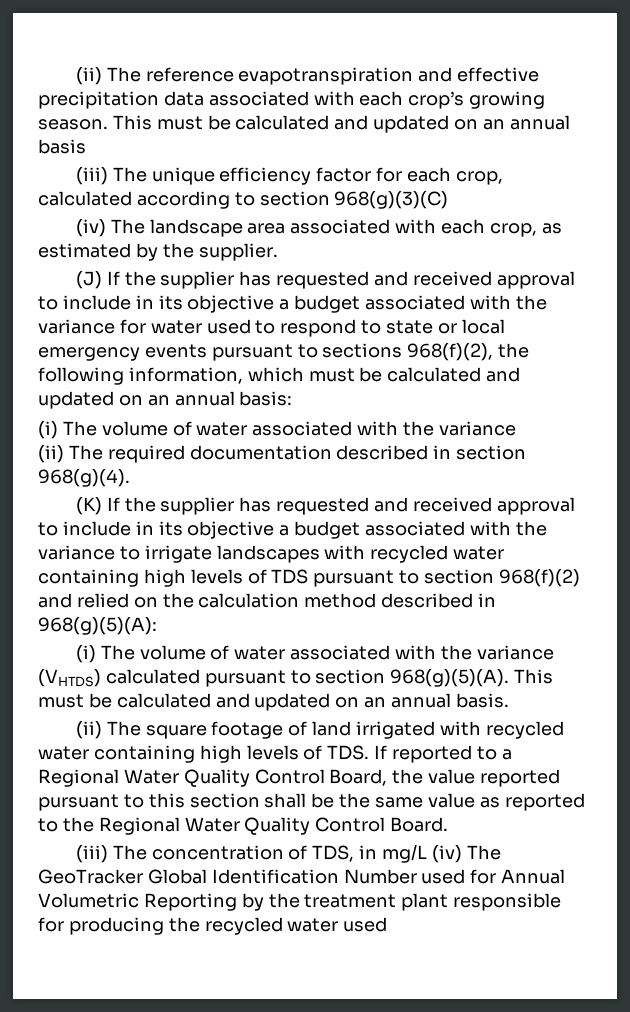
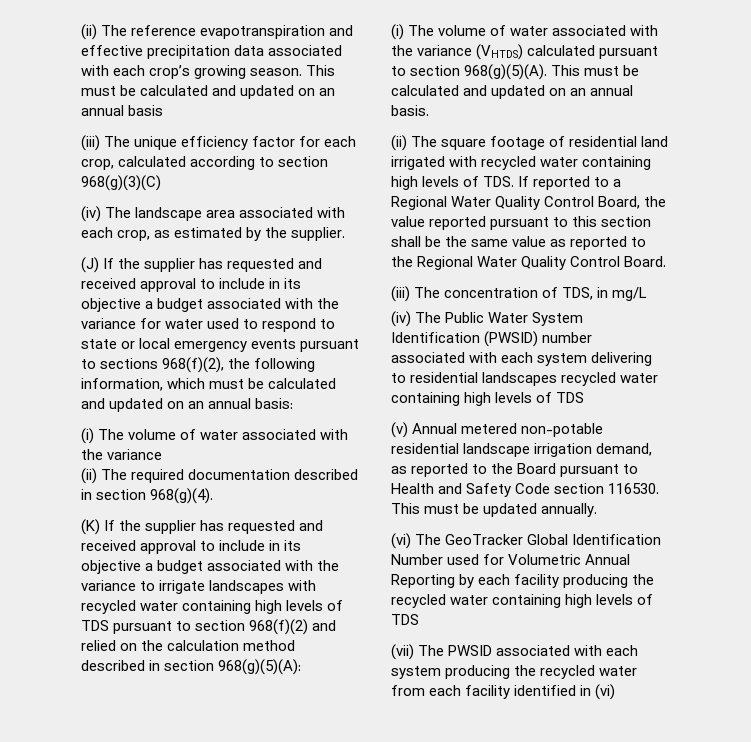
- (K) If the supplier has requested and received approval to include in its objective a budget associated with the variance to irrigate landscapes with recycled water containing high levels of TDS pursuant to section 968(f)(2) and relied on the calculation method described in 968(g)(5)(A):
+ (K) If the supplier has requested and received approval to include in its objective a budget associated with the variance to irrigate landscapes with recycled water containing high levels of TDS pursuant to section 968(f)(2) and relied on the calculation method described in section 968(g)(5)(A):
- (ii) The square footage of land irrigated with recycled water containing high levels of TDS. If reported to a Regional Water Quality Control Board, the value reported pursuant to this section shall be the same value as reported to the Regional Water Quality Control Board.
+ (ii) The square footage of residential land irrigated with recycled water containing high levels of TDS. If reported to a Regional Water Quality Control Board, the value reported pursuant to this section shall be the same value as reported to the Regional Water Quality Control Board.
- (iii) The concentration of TDS, in mg/L (iv) The GeoTracker Global Identification Number used for Annual Volumetric Reporting by the treatment plant responsible for producing the recycled water used
+ (iii) The concentration of TDS, in mg/L
+ (iv) The Public Water System Identification (PWSID) number associated with each system delivering to residential landscapes recycled water containing high levels of TDS
+ (v) Annual metered non-potable residential landscape irrigation demand, as reported to the Board pursuant to Health and Safety Code section 116530. This must be updated annually.
+ (vi) The GeoTracker Global Identification Number used for Volumetric Annual Reporting by each facility producing the recycled water containing high levels of TDS
+ (vii) The PWSID associated with each system producing the recycled water from each facility identified in (vi)

